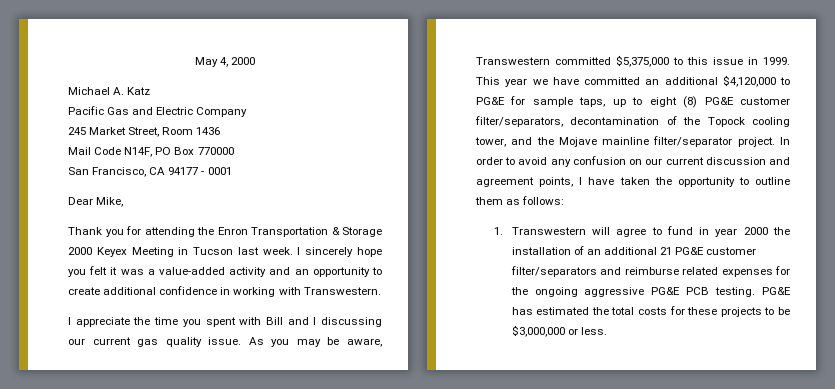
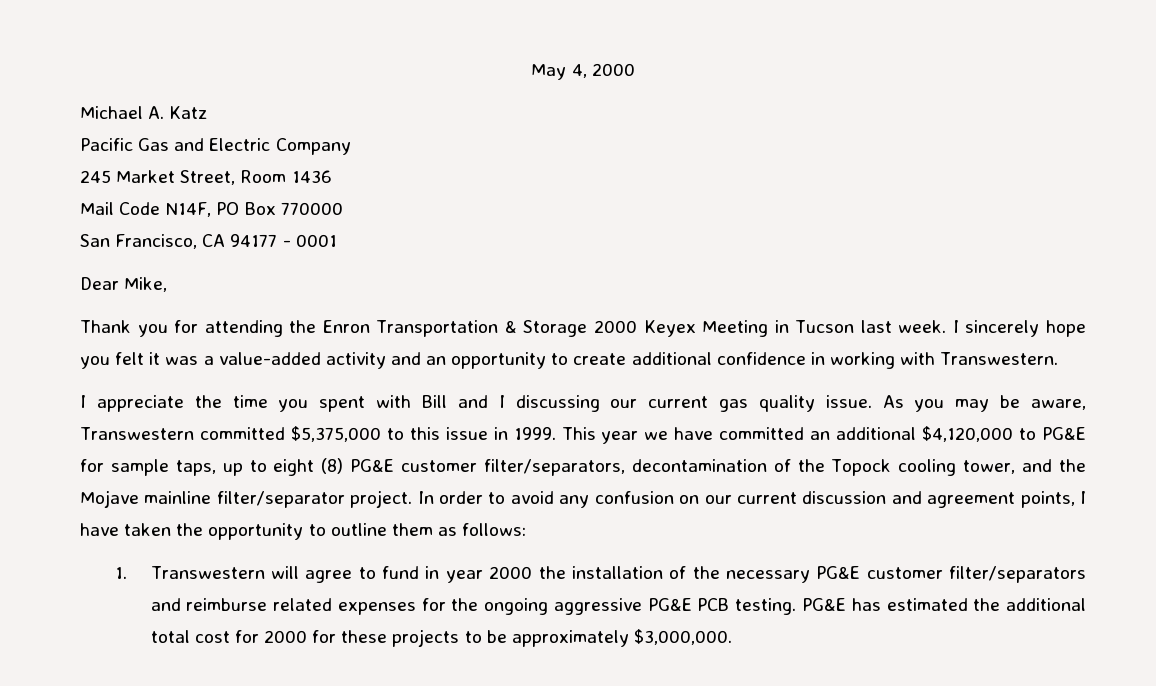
- 1. Transwestern will agree to fund in year 2000 the installation of an additional 21 PG&E customer filter/separators and reimburse related expenses for the ongoing aggressive PG&E PCB testing.
+ 1. Transwestern will agree to fund in year 2000 the installation of the necessary PG&E customer filter/separators and reimburse related expenses for the ongoing aggressive PG&E PCB testing.
- PG&E has estimated the total costs for these projects to be $3,000,000 or less.
+ PG&E has estimated the additional total cost for 2000 for these projects to be approximately $3,000,000.

